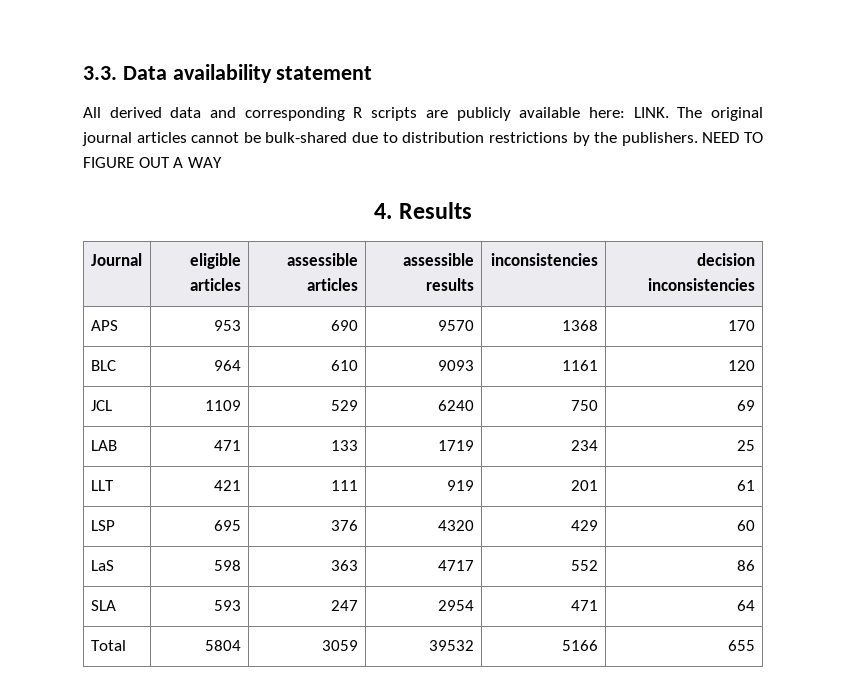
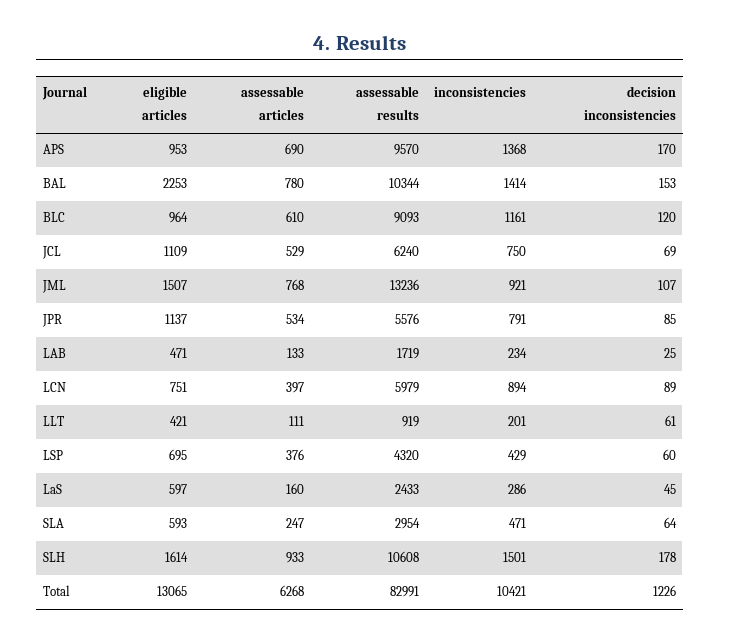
- 3.3. Data availability statement
- All derived data and corresponding R scripts are publicly available here: LINK. The original journal articles cannot be bulk-shared due to distribution restrictions by the publishers. NEED TO FIGURE OUT A WAY
- Journal | eligible articles | assessible articles | assessible results | inconsistencies | decision inconsistencies
+ Journal | eligible articles | assessable articles | assessable results | inconsistencies | decision inconsistencies
+ BAL | 2253 | 780 | 10344 | 1414 | 153
+ JML | 1507 | 768 | 13236 | 921 | 107
+ JPR | 1137 | 534 | 5576 | 791 | 85
+ LCN | 751 | 397 | 5979 | 894 | 89
- LaS | 598 | 363 | 4717 | 552 | 86
+ LaS | 597 | 160 | 2433 | 286 | 45
- Total | 5804 | 3059 | 39532 | 5166 | 655
+ SLH | 1614 | 933 | 10608 | 1501 | 178
+ Total | 13065 | 6268 | 82991 | 10421 | 1226

